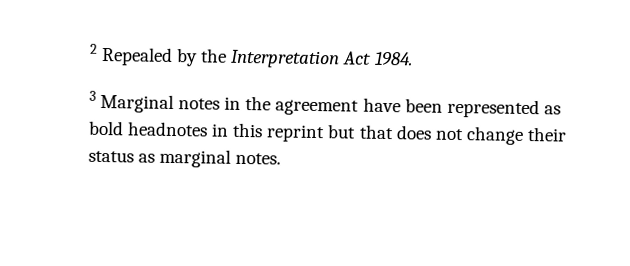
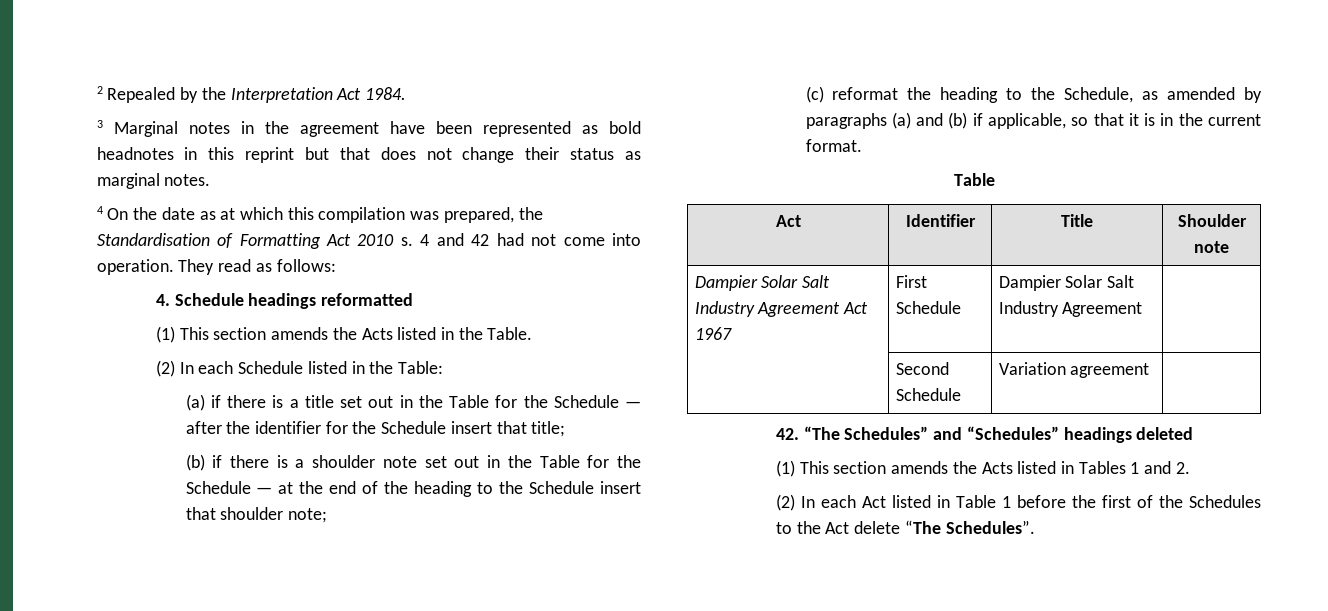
+ 4 On the date as at which this compilation was prepared, the Standardisation of Formatting Act 2010 s. 4 and 42 had not come into operation. They read as follows:
+ 4. Schedule headings reformatted
+ (1) This section amends the Acts listed in the Table.
+ (2) In each Schedule listed in the Table:
+ (a) if there is a title set out in the Table for the Schedule — after the identifier for the Schedule insert that title;
+ (b) if there is a shoulder note set out in the Table for the Schedule — at the end of the heading to the Schedule insert that shoulder note;
+ (c) reformat the heading to the Schedule, as amended by paragraphs (a) and (b) if applicable, so that it is in the current format.
+ Table
+ Act | Identifier | Title | Shoulder note
+ Dampier Solar Salt Industry Agreement Act 1967 | First Schedule | Dampier Solar Salt Industry Agreement |
+ | Second Schedule | Variation agreement |
+ 42. “The Schedules” and “Schedules” headings deleted
+ (1) This section amends the Acts listed in Tables 1 and 2.
+ (2) In each Act listed in Table 1 before the first of the Schedules to the Act delete “The Schedules”.

